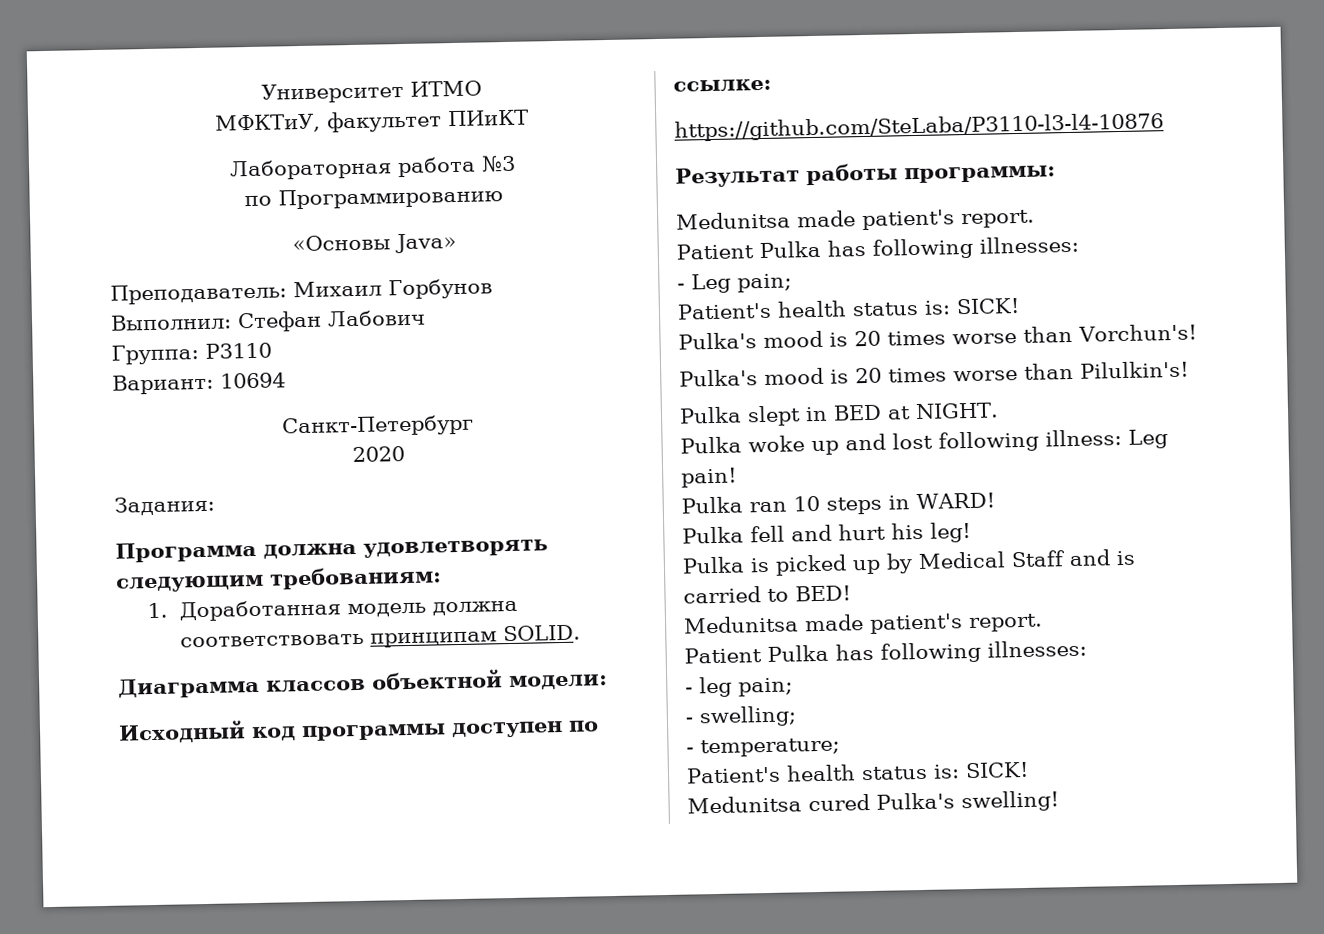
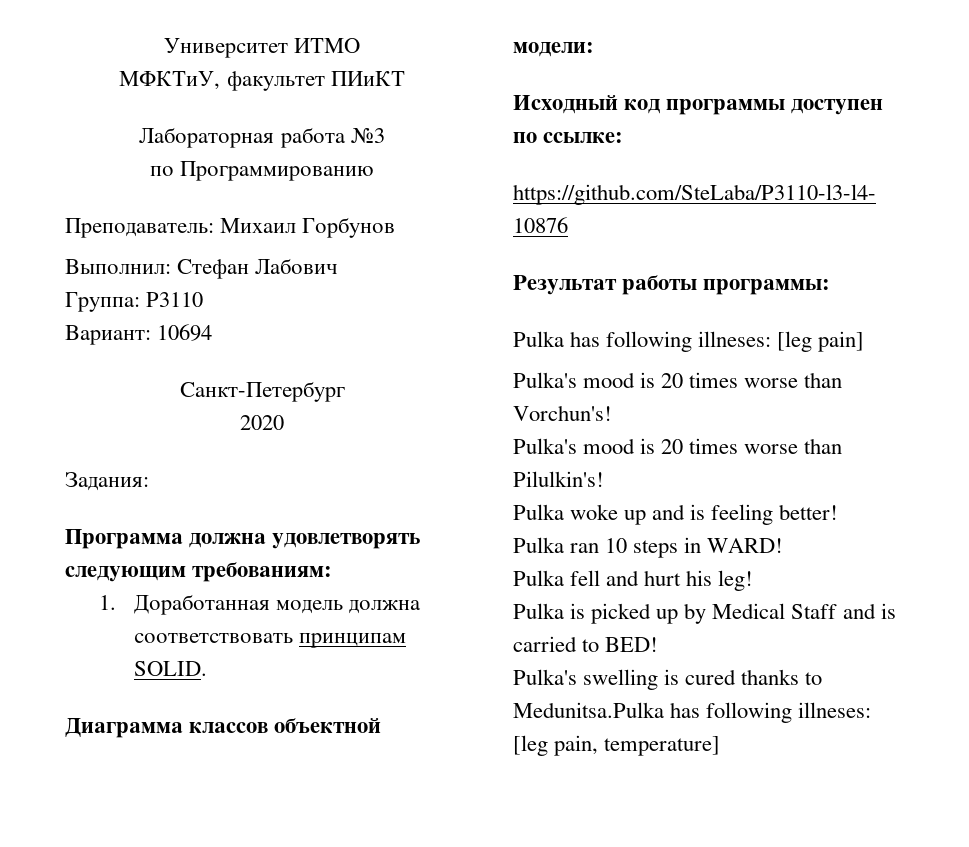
- «Основы Java»
  Результат работы программы:
- Medunitsa made patient's report.
- Patient Pulka has following illnesses:
- - Leg pain;
- Patient's health status is: SICK!
+ Pulka has following illneses: [leg pain]
- Pulka slept in BED at NIGHT.
- Pulka woke up and lost following illness: Leg pain!
+ Pulka woke up and is feeling better!
  Pulka is picked up by Medical Staff and is carried to BED!
- Medunitsa made patient's report.
- Patient Pulka has following illnesses:
- - leg pain;
- - swelling;
- - temperature;
- Patient's health status is: SICK!
- Medunitsa cured Pulka's swelling!
+ Pulka's swelling is cured thanks to Medunitsa.Pulka has following illneses: [leg pain, temperature]

